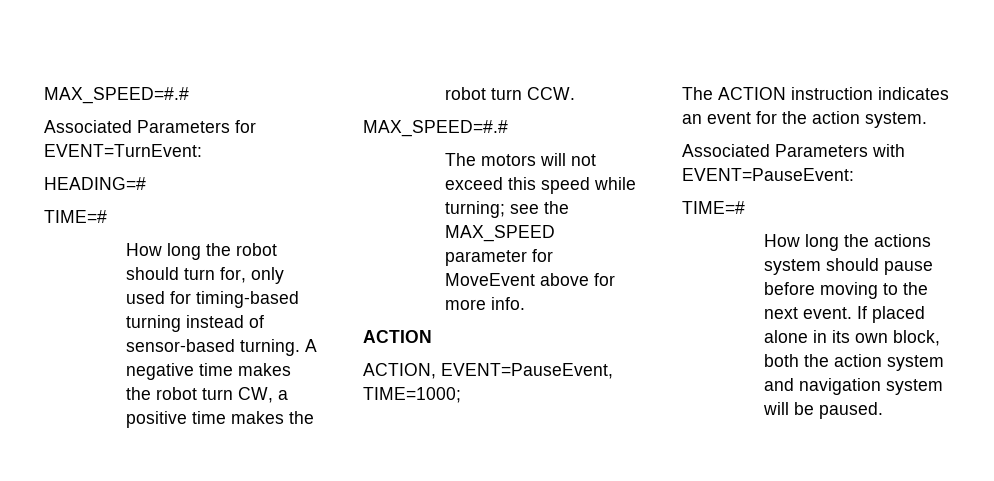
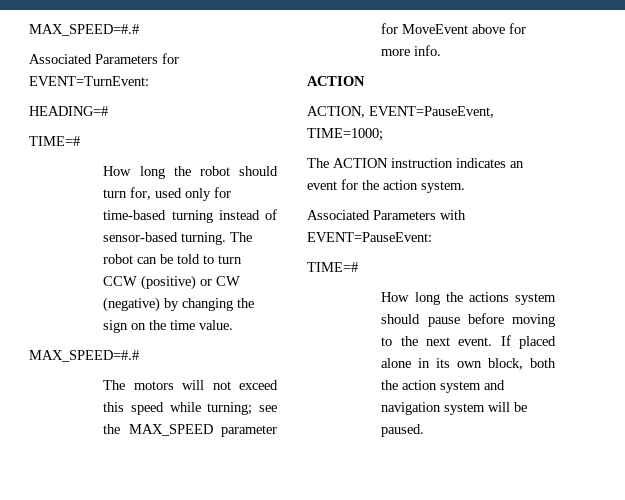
- How long the robot should turn for, only used for timing-based turning instead of sensor-based turning.
+ How long the robot should turn for, used only for time-based turning instead of sensor-based turning.
- A negative time makes the robot turn CW, a positive time makes the robot turn CCW.
+ The robot can be told to turn CCW (positive) or CW (negative) by changing the sign on the time value.

